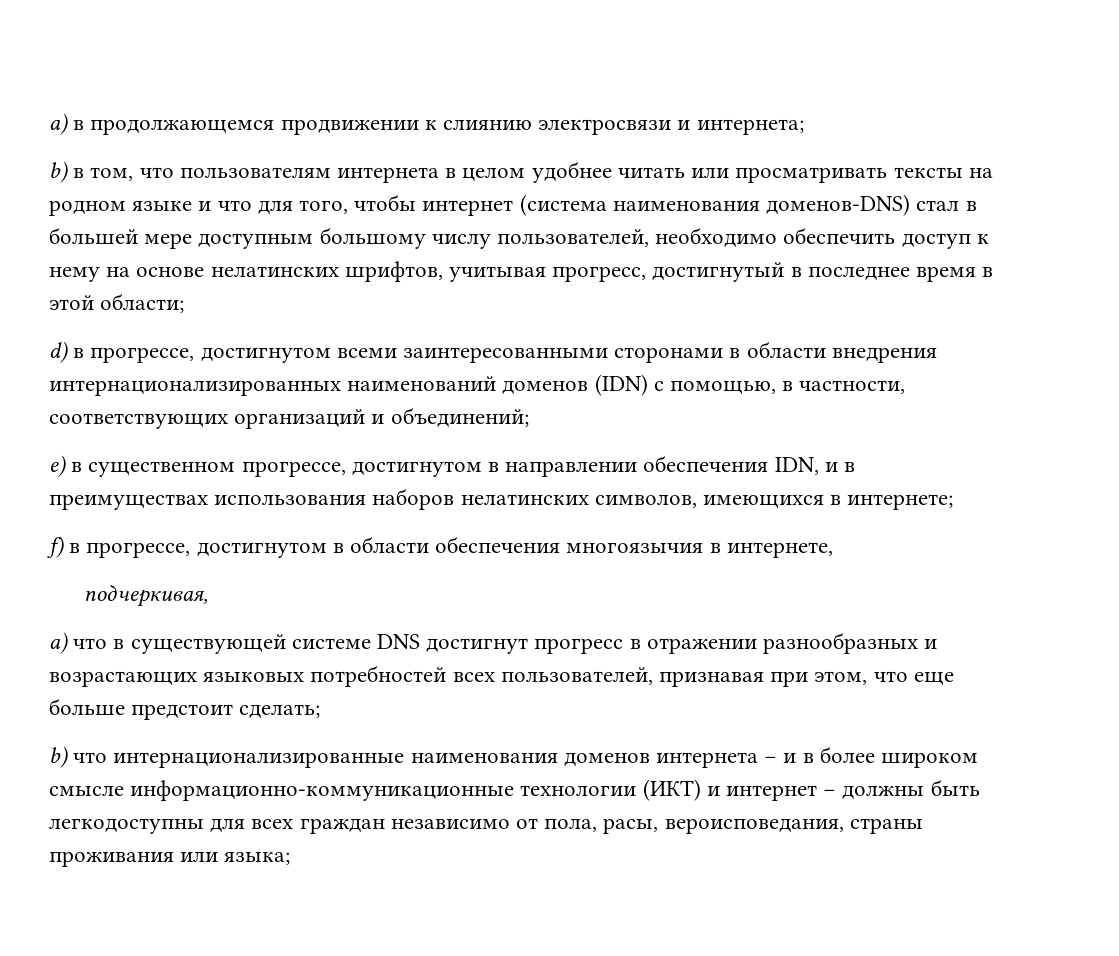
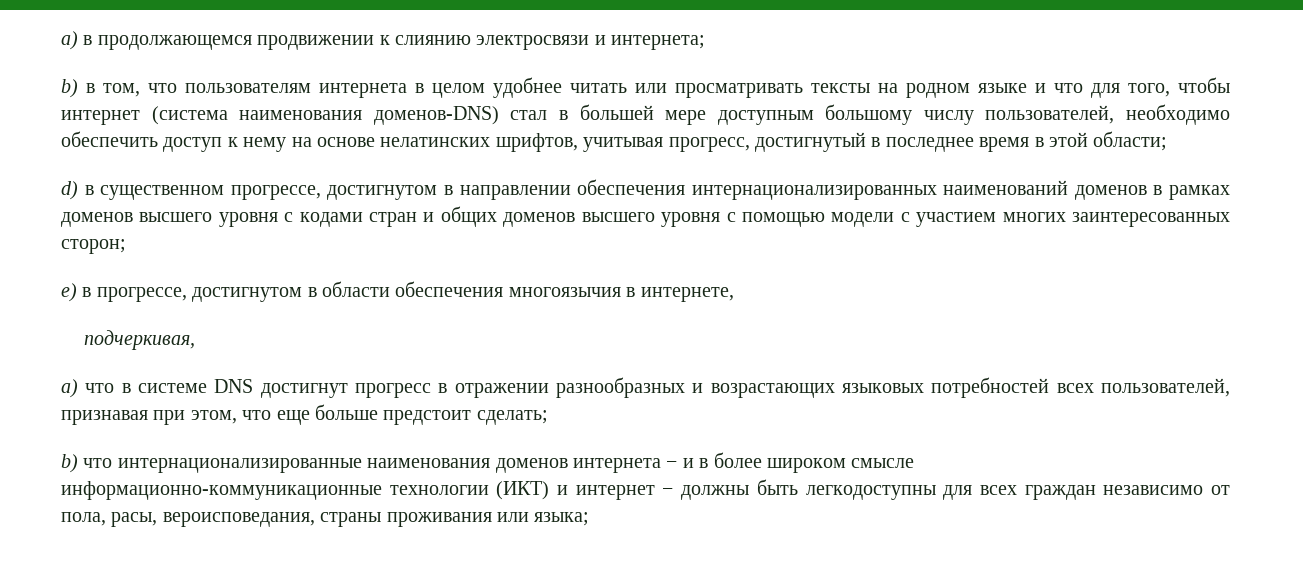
- d) в прогрессе, достигнутом всеми заинтересованными сторонами в области внедрения интернационализированных наименований доменов (IDN) с помощью, в частности, соответствующих организаций и объединений;
- e) в существенном прогрессе, достигнутом в направлении обеспечения IDN, и в преимуществах использования наборов нелатинских символов, имеющихся в интернете;
- f) в прогрессе, достигнутом в области обеспечения многоязычия в интернете,
+ d) в существенном прогрессе, достигнутом в направлении обеспечения интернационализированных наименований доменов в рамках доменов высшего уровня с кодами стран и общих доменов высшего уровня с помощью модели с участием многих заинтересованных сторон;
+ e) в прогрессе, достигнутом в области обеспечения многоязычия в интернете,
- а) что в существующей системе DNS достигнут прогресс в отражении разнообразных и возрастающих языковых потребностей всех пользователей, признавая при этом, что еще больше предстоит сделать;
+ а) что в системе DNS достигнут прогресс в отражении разнообразных и возрастающих языковых потребностей всех пользователей, признавая при этом, что еще больше предстоит сделать;

